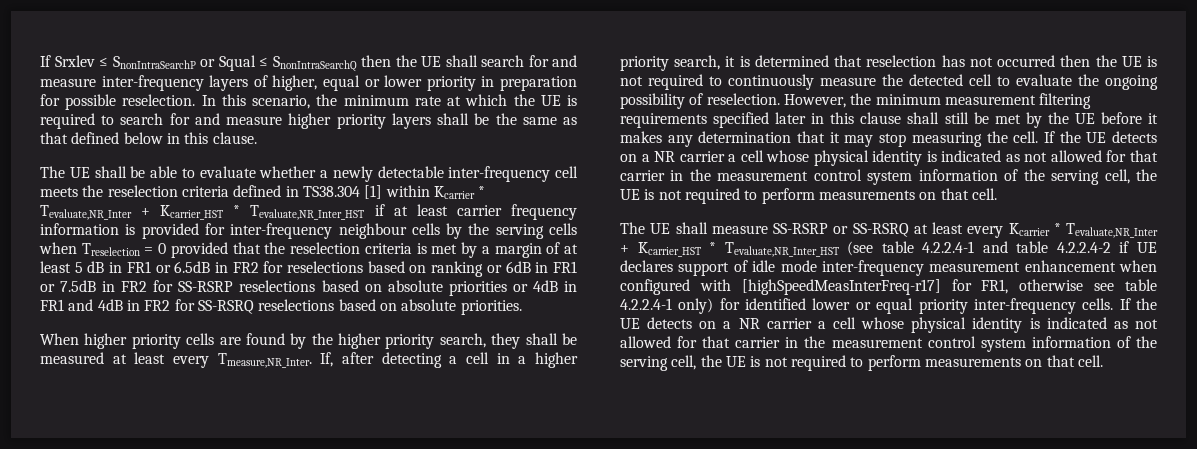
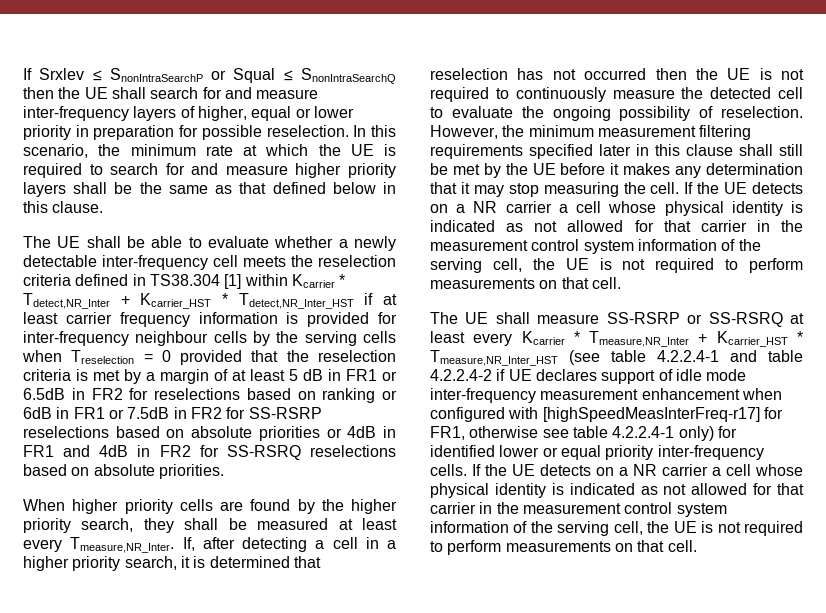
- The UE shall be able to evaluate whether a newly detectable inter-frequency cell meets the reselection criteria defined in TS38.304 [1] within Kcarrier * Tevaluate,NR_Inter + Kcarrier_HST * Tevaluate,NR_Inter_HST if at least carrier frequency information is provided for inter-frequency neighbour cells by the serving cells when Treselection = 0 provided that the reselection criteria is met by a margin of at least 5 dB in FR1 or 6.5dB in FR2 for reselections based on ranking or 6dB in FR1 or 7.5dB in FR2 for SS-RSRP reselections based on absolute priorities or 4dB in FR1 and 4dB in FR2 for SS-RSRQ reselections based on absolute priorities.
+ The UE shall be able to evaluate whether a newly detectable inter-frequency cell meets the reselection criteria defined in TS38.304 [1] within Kcarrier * Tdetect,NR_Inter + Kcarrier_HST * Tdetect,NR_Inter_HST if at least carrier frequency information is provided for inter-frequency neighbour cells by the serving cells when Treselection = 0 provided that the reselection criteria is met by a margin of at least 5 dB in FR1 or 6.5dB in FR2 for reselections based on ranking or 6dB in FR1 or 7.5dB in FR2 for SS-RSRP reselections based on absolute priorities or 4dB in FR1 and 4dB in FR2 for SS-RSRQ reselections based on absolute priorities.
- The UE shall measure SS-RSRP or SS-RSRQ at least every Kcarrier * Tevaluate,NR_Inter + Kcarrier_HST * Tevaluate,NR_Inter_HST (see table 4.2.2.4-1 and table 4.2.2.4-2 if UE declares support of idle mode inter-frequency measurement enhancement when configured with [highSpeedMeasInterFreq-r17] for FR1, otherwise see table 4.2.2.4-1 only) for identified lower or equal priority inter-frequency cells.
+ The UE shall measure SS-RSRP or SS-RSRQ at least every Kcarrier * Tmeasure,NR_Inter + Kcarrier_HST * Tmeasure,NR_Inter_HST (see table 4.2.2.4-1 and table 4.2.2.4-2 if UE declares support of idle mode inter-frequency measurement enhancement when configured with [highSpeedMeasInterFreq-r17] for FR1, otherwise see table 4.2.2.4-1 only) for identified lower or equal priority inter-frequency cells.

